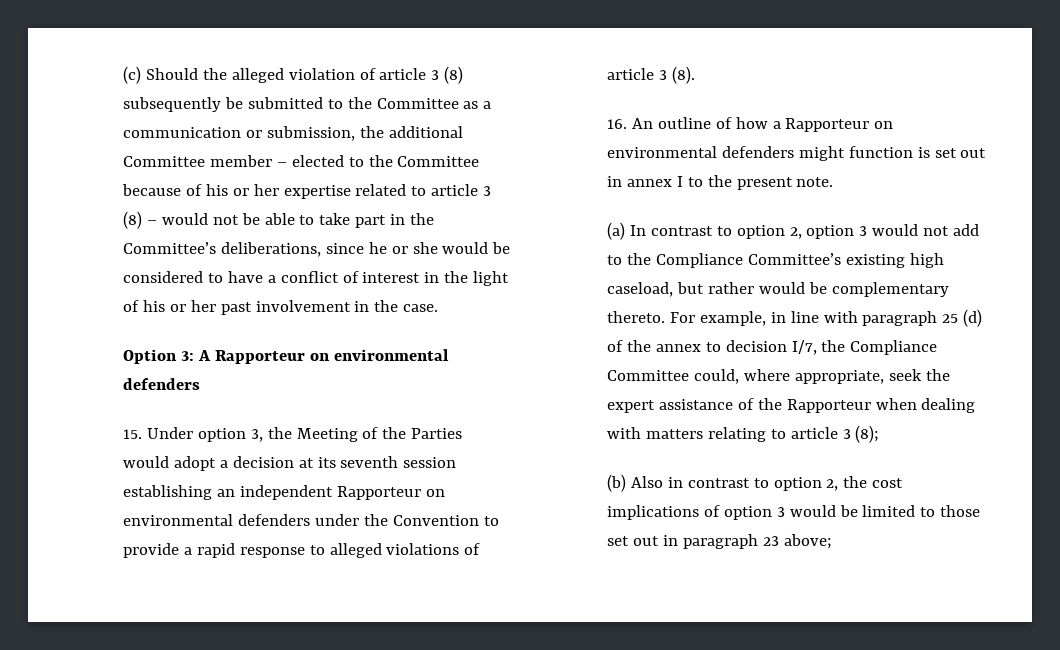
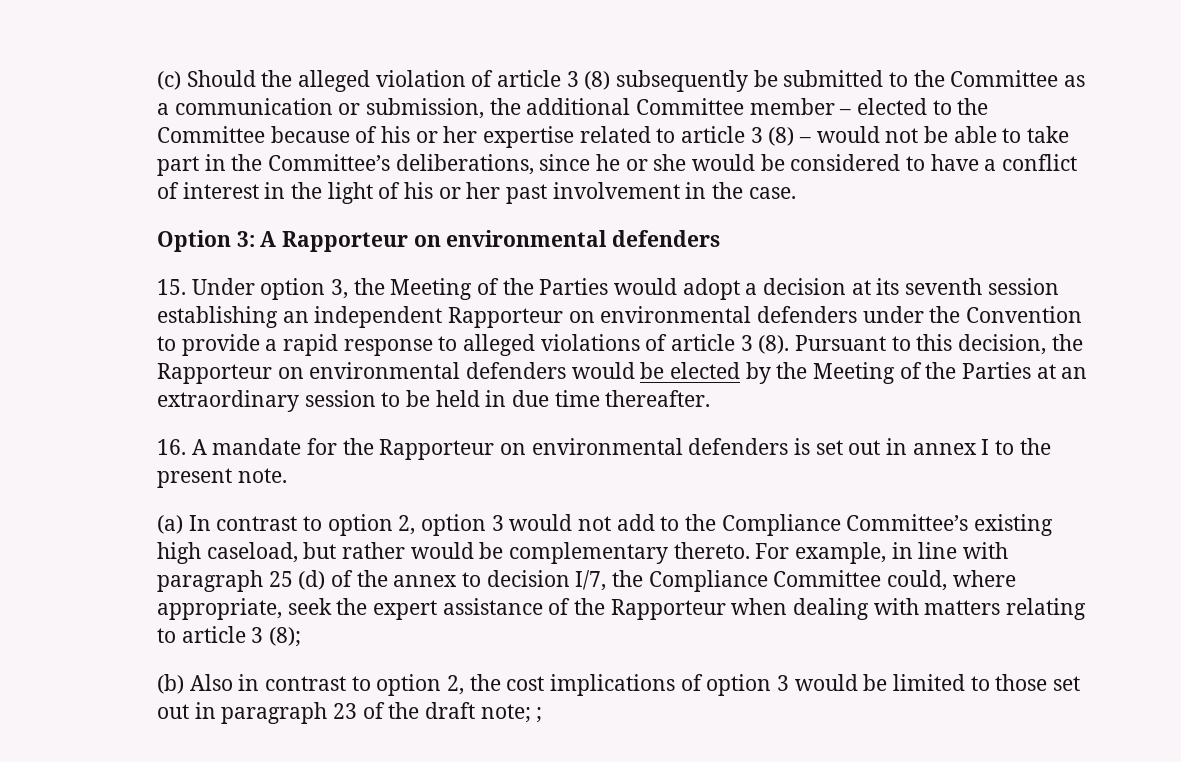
- 15. Under option 3, the Meeting of the Parties would adopt a decision at its seventh session establishing an independent Rapporteur on environmental defenders under the Convention to provide a rapid response to alleged violations of article 3 (8).
- 16. An outline of how a Rapporteur on environmental defenders might function is set out in annex I to the present note.
+ 15. Under option 3, the Meeting of the Parties would adopt a decision at its seventh session establishing an independent Rapporteur on environmental defenders under the Convention to provide a rapid response to alleged violations of article 3 (8). Pursuant to this decision, the Rapporteur on environmental defenders would be elected by the Meeting of the Parties at an extraordinary session to be held in due time thereafter.
+ 16. A mandate for the Rapporteur on environmental defenders is set out in annex I to the present note.
- (b) Also in contrast to option 2, the cost implications of option 3 would be limited to those set out in paragraph 23 above;
+ (b) Also in contrast to option 2, the cost implications of option 3 would be limited to those set out in paragraph 23 of the draft note; ;

